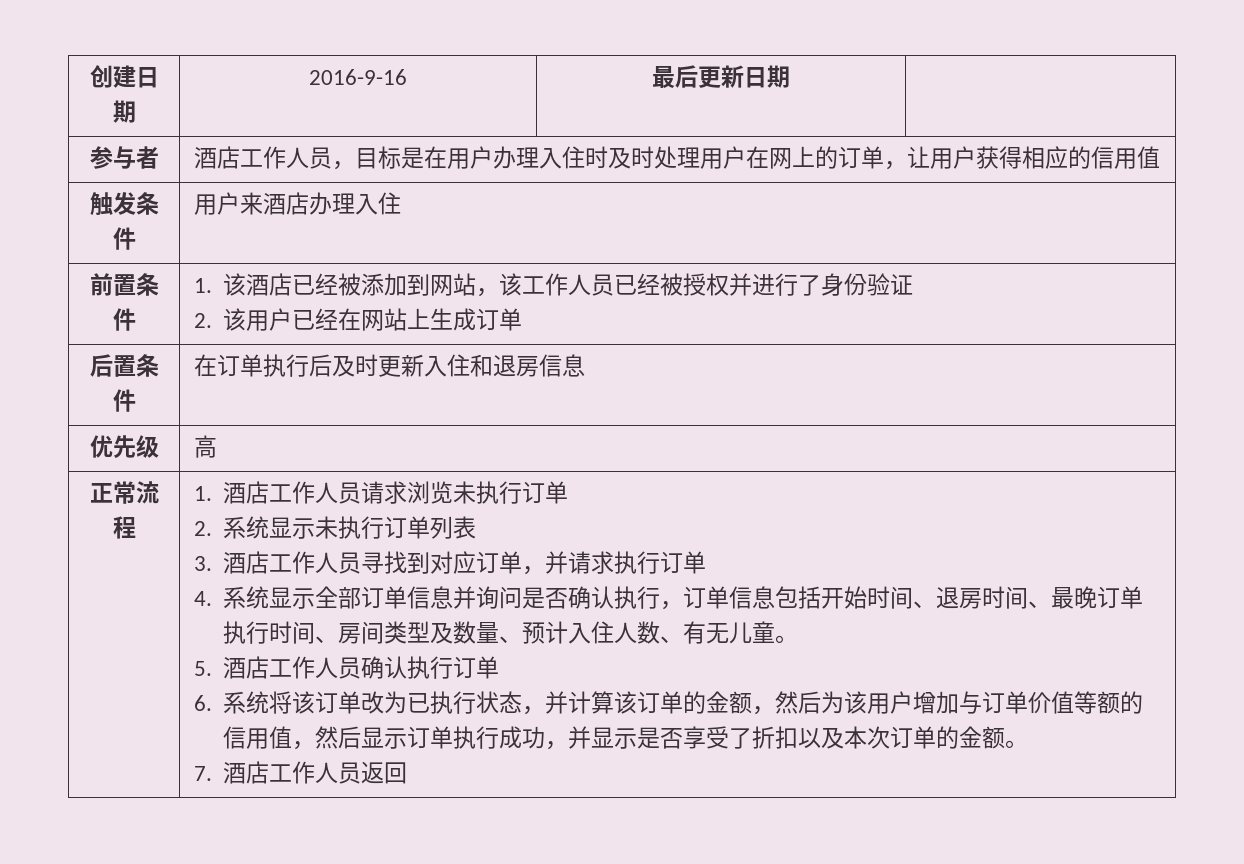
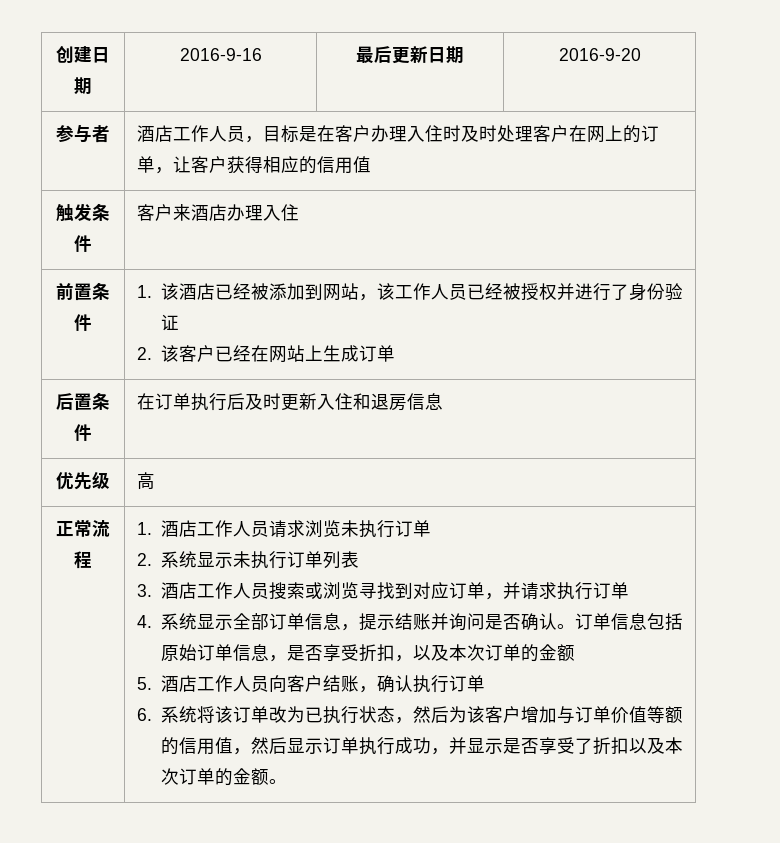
- 创建日期 | 2016-9-16 | 最后更新日期 |
+ 创建日期 | 2016-9-16 | 最后更新日期 | 2016-9-20
- 参与者 | 酒店工作人员，目标是在用户办理入住时及时处理用户在网上的订单，让用户获得相应的信用值
+ 参与者 | 酒店工作人员，目标是在客户办理入住时及时处理客户在网上的订单，让客户获得相应的信用值
- 触发条件 | 用户来酒店办理入住
+ 触发条件 | 客户来酒店办理入住
  前置条件 | 1.该酒店已经被添加到网站，该工作人员已经被授权并进行了身份验证
- 2.该用户已经在网站上生成订单
+ 2.该客户已经在网站上生成订单
- 3.酒店工作人员寻找到对应订单，并请求执行订单
+ 3.酒店工作人员搜索或浏览寻找到对应订单，并请求执行订单
- 4.系统显示全部订单信息并询问是否确认执行，订单信息包括开始时间、退房时间、最晚订单执行时间、房间类型及数量、预计入住人数、有无儿童。
+ 4.系统显示全部订单信息，提示结账并询问是否确认。订单信息包括原始订单信息，是否享受折扣，以及本次订单的金额
- 5.酒店工作人员确认执行订单
+ 5.酒店工作人员向客户结账，确认执行订单
- 6.系统将该订单改为已执行状态，并计算该订单的金额，然后为该用户增加与订单价值等额的信用值，然后显示订单执行成功，并显示是否享受了折扣以及本次订单的金额。
+ 6.系统将该订单改为已执行状态，然后为该客户增加与订单价值等额的信用值，然后显示订单执行成功，并显示是否享受了折扣以及本次订单的金额。
- 7.酒店工作人员返回

